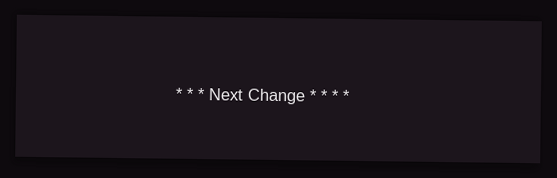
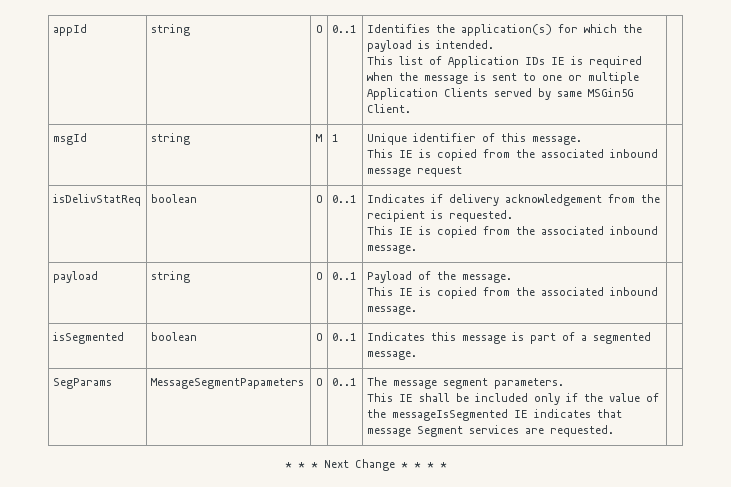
+ appId | string | O | 0..1 | Identifies the application(s) for which the payload is intended.
+ This list of Application IDs IE is required when the message is sent to one or multiple Application Clients served by same MSGin5G Client. |
+ msgId | string | M | 1 | Unique identifier of this message.
+ This IE is copied from the associated inbound message request |
+ isDelivStatReq | boolean | O | 0..1 | Indicates if delivery acknowledgement from the recipient is requested.
+ This IE is copied from the associated inbound message. |
+ payload | string | O | 0..1 | Payload of the message.
+ This IE is copied from the associated inbound message. |
+ isSegmented | boolean | O | 0..1 | Indicates this message is part of a segmented message. |
+ SegParams | MessageSegmentPapameters | O | 0..1 | The message segment parameters.
+ This IE shall be included only if the value of the messageIsSegmented IE indicates that message Segment services are requested. |

